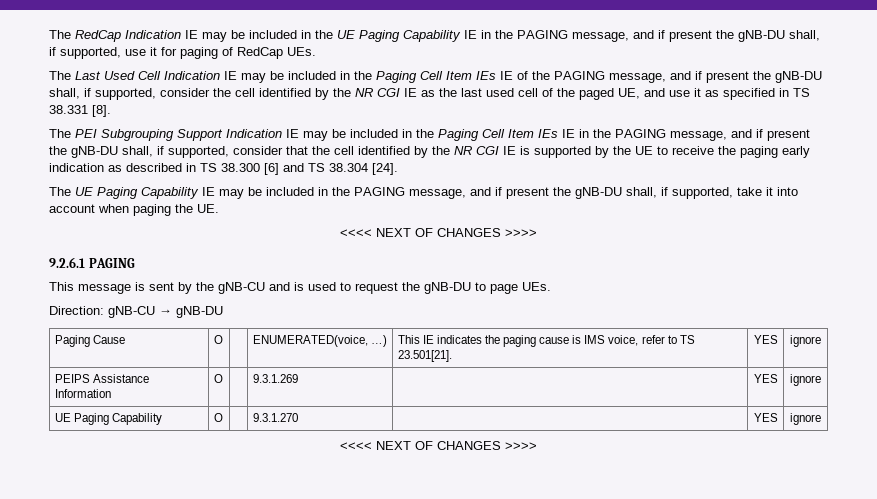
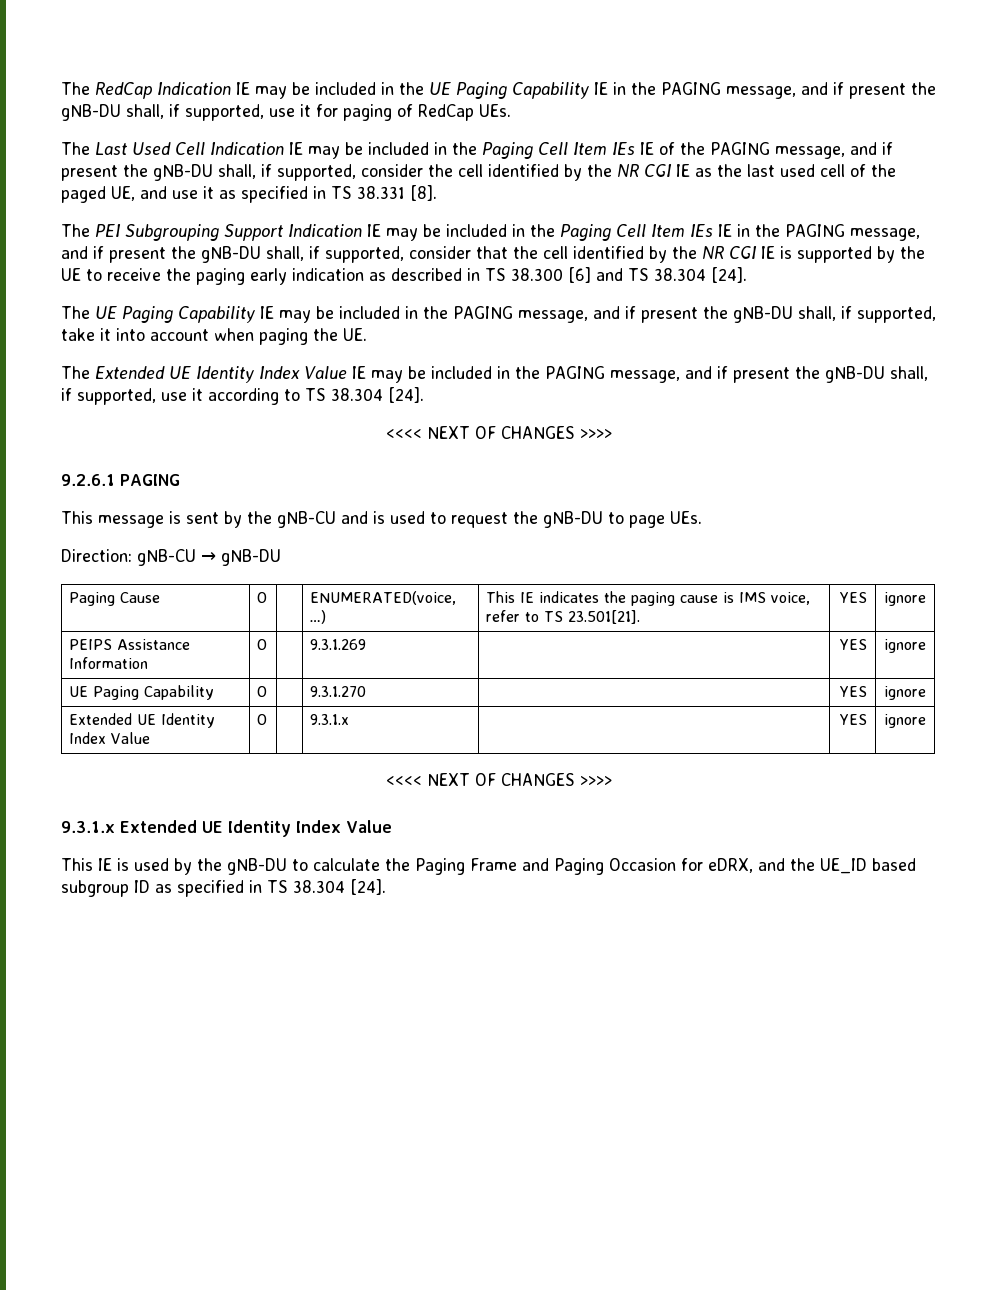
+ The Extended UE Identity Index Value IE may be included in the PAGING message, and if present the gNB-DU shall, if supported, use it according to TS 38.304 [24].
  UE Paging Capability | O | | 9.3.1.270 | | YES | ignore
+ Extended UE Identity Index Value | O | | 9.3.1.x | | YES | ignore
  <<<< NEXT OF CHANGES >>>>
+ 9.3.1.x Extended UE Identity Index Value
+ This IE is used by the gNB-DU to calculate the Paging Frame and Paging Occasion for eDRX, and the UE_ID based subgroup ID as specified in TS 38.304 [24].

